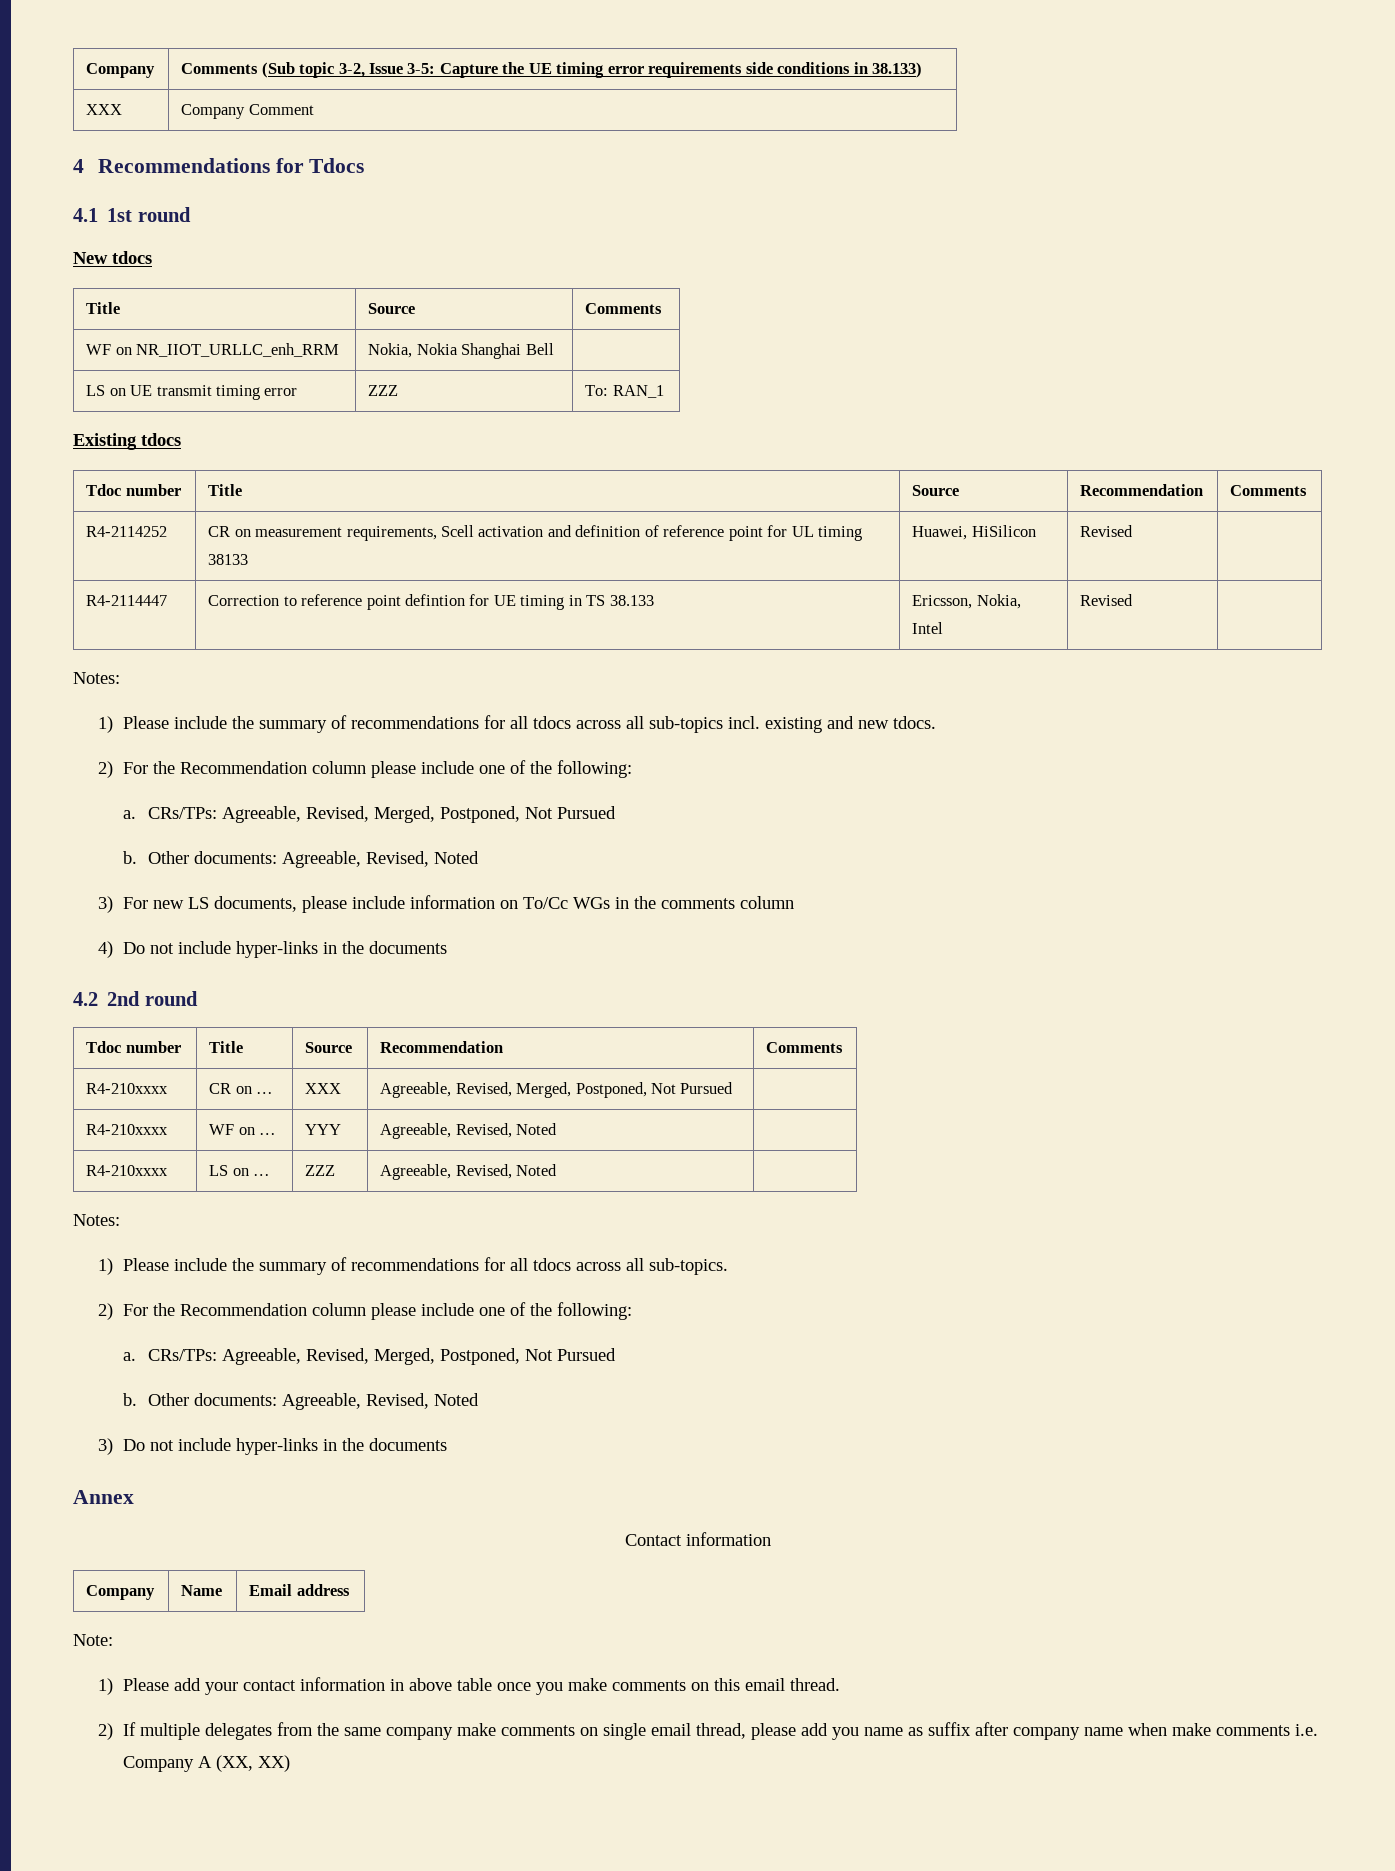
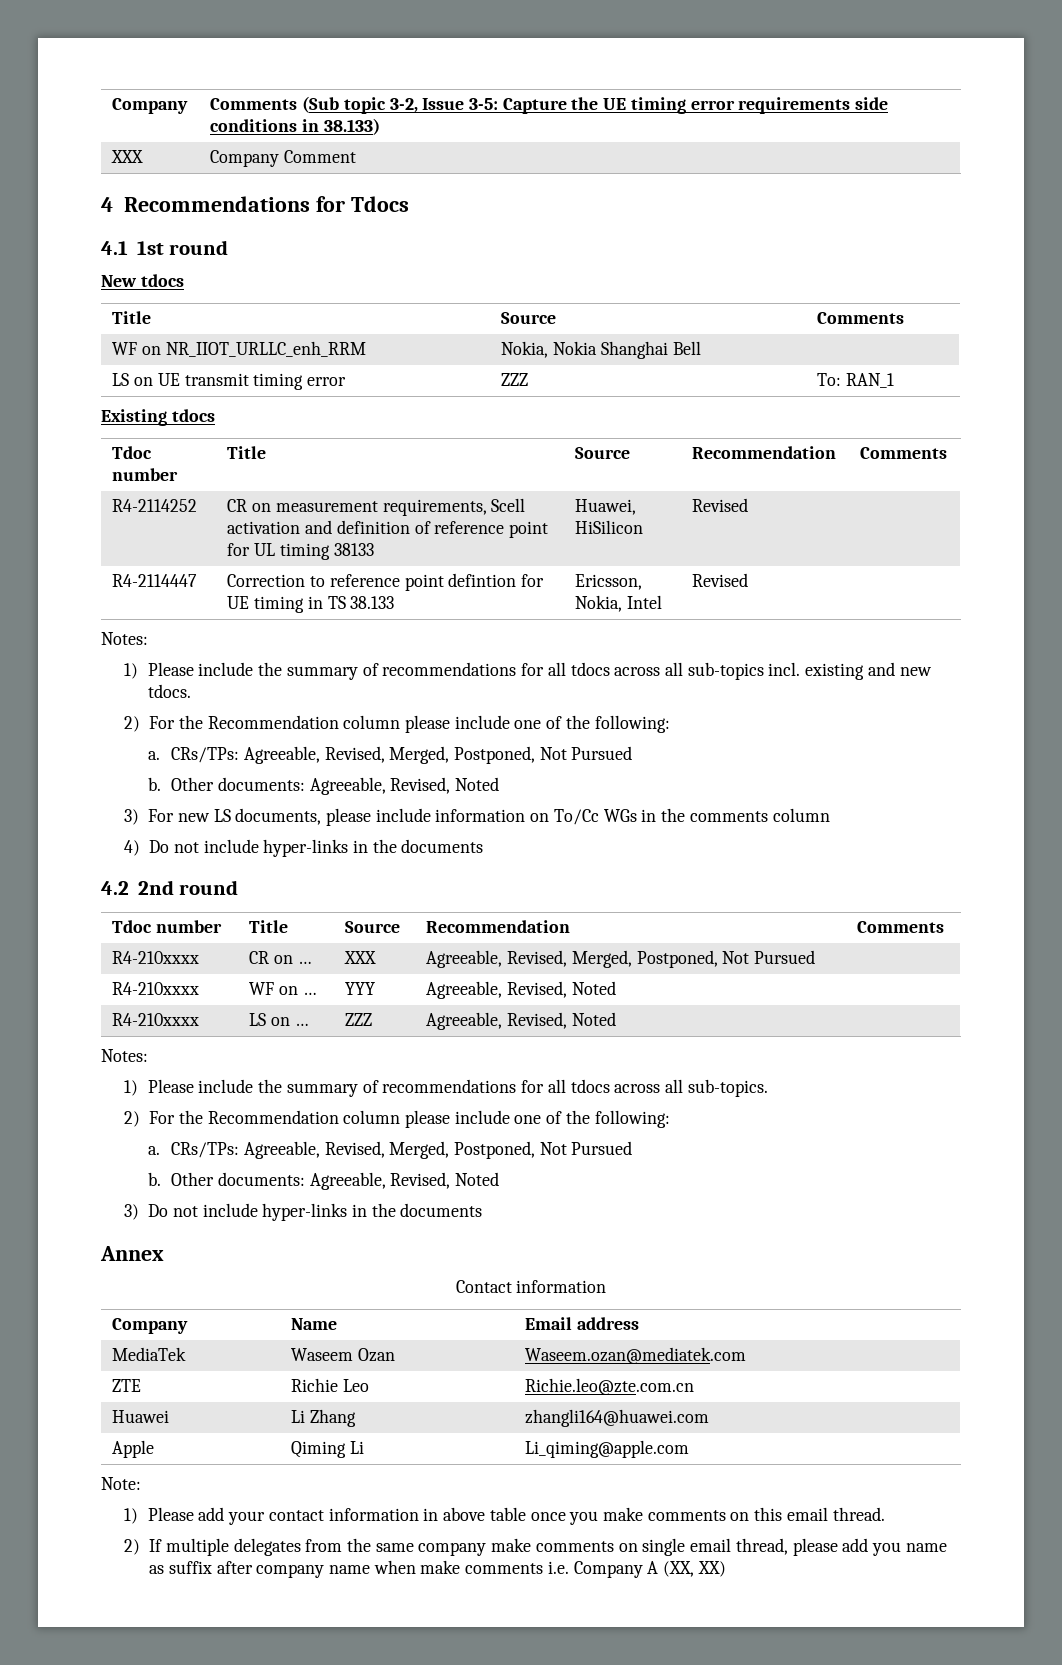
+ MediaTek | Waseem Ozan | Waseem.ozan@mediatek.com
+ ZTE | Richie Leo | Richie.leo@zte.com.cn
+ Huawei | Li Zhang | zhangli164@huawei.com
+ Apple | Qiming Li | Li_qiming@apple.com

